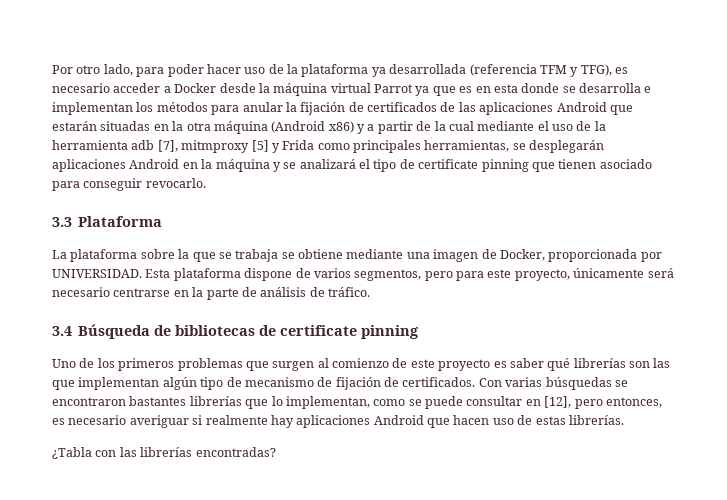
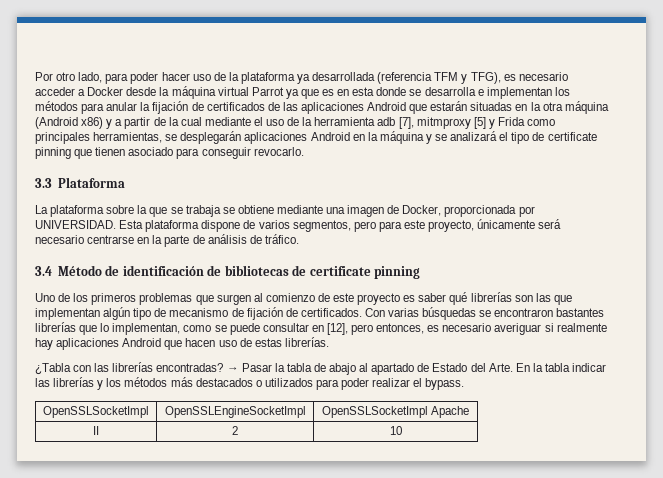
- 3.4 Búsqueda de bibliotecas de certificate pinning
+ 3.4 Método de identificación de bibliotecas de certificate pinning
+ → Pasar la tabla de abajo al apartado de Estado del Arte. En la tabla indicar las librerías y los métodos más destacados o utilizados para poder realizar el bypass.
+ OpenSSLSocketImpl | OpenSSLEngineSocketImpl | OpenSSLSocketImpl Apache
+ II | 2 | 10

